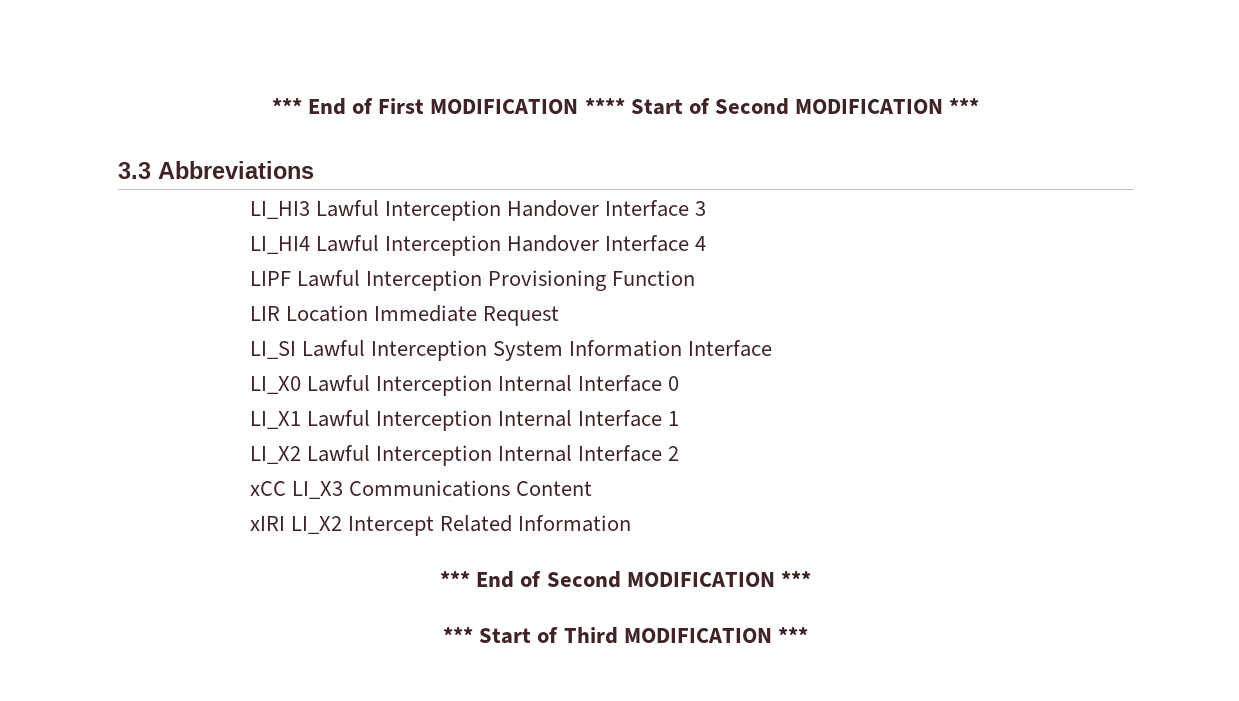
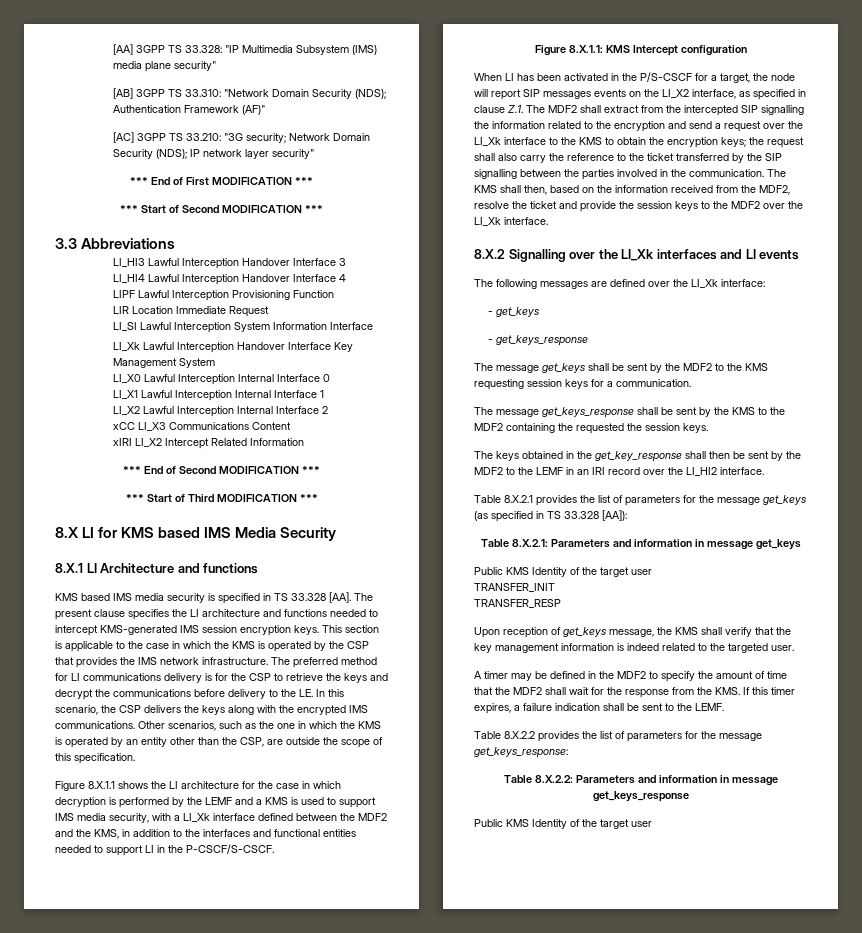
+ [AA] 3GPP TS 33.328: "IP Multimedia Subsystem (IMS) media plane security"
+ [AB] 3GPP TS 33.310: "Network Domain Security (NDS); Authentication Framework (AF)"
+ [AC] 3GPP TS 33.210: "3G security; Network Domain Security (NDS); IP network layer security"
- *** End of First MODIFICATION **** Start of Second MODIFICATION ***
+ *** End of First MODIFICATION ***
+ *** Start of Second MODIFICATION ***
+ LI_Xk Lawful Interception Handover Interface Key Management System
+ 8.X LI for KMS based IMS Media Security
+ 8.X.1 LI Architecture and functions
+ KMS based IMS media security is specified in TS 33.328 [AA]. The present clause specifies the LI architecture and functions needed to intercept KMS-generated IMS session encryption keys. This section is applicable to the case in which the KMS is operated by the CSP that provides the IMS network infrastructure. The preferred method for LI communications delivery is for the CSP to retrieve the keys and decrypt the communications before delivery to the LE. In this scenario, the CSP delivers the keys along with the encrypted IMS communications. Other scenarios, such as the one in which the KMS is operated by an entity other than the CSP, are outside the scope of this specification.
+ Figure 8.X.1.1 shows the LI architecture for the case in which decryption is performed by the LEMF and a KMS is used to support IMS media security, with a LI_Xk interface defined between the MDF2 and the KMS, in addition to the interfaces and functional entities needed to support LI in the P-CSCF/S-CSCF.
+ Figure 8.X.1.1: KMS Intercept configuration
+ When LI has been activated in the P/S-CSCF for a target, the node will report SIP messages events on the LI_X2 interface, as specified in clause Z.1. The MDF2 shall extract from the intercepted SIP signalling the information related to the encryption and send a request over the LI_Xk interface to the KMS to obtain the encryption keys; the request shall also carry the reference to the ticket transferred by the SIP signalling between the parties involved in the communication. The KMS shall then, based on the information received from the MDF2, resolve the ticket and provide the session keys to the MDF2 over the LI_Xk interface.
+ 8.X.2 Signalling over the LI_Xk interfaces and LI events
+ The following messages are defined over the LI_Xk interface:
+ - get_keys
+ - get_keys_response
+ The message get_keys shall be sent by the MDF2 to the KMS requesting session keys for a communication.
+ The message get_keys_response shall be sent by the KMS to the MDF2 containing the requested the session keys.
+ The keys obtained in the get_key_response shall then be sent by the MDF2 to the LEMF in an IRI record over the LI_HI2 interface.
+ Table 8.X.2.1 provides the list of parameters for the message get_keys (as specified in TS 33.328 [AA]):
+ Table 8.X.2.1: Parameters and information in message get_keys
+ Public KMS Identity of the target user
+ TRANSFER_INIT
+ TRANSFER_RESP
+ Upon reception of get_keys message, the KMS shall verify that the key management information is indeed related to the targeted user.
+ A timer may be defined in the MDF2 to specify the amount of time that the MDF2 shall wait for the response from the KMS. If this timer expires, a failure indication shall be sent to the LEMF.
+ Table 8.X.2.2 provides the list of parameters for the message get_keys_response:
+ Table 8.X.2.2: Parameters and information in message get_keys_response
+ Public KMS Identity of the target user

